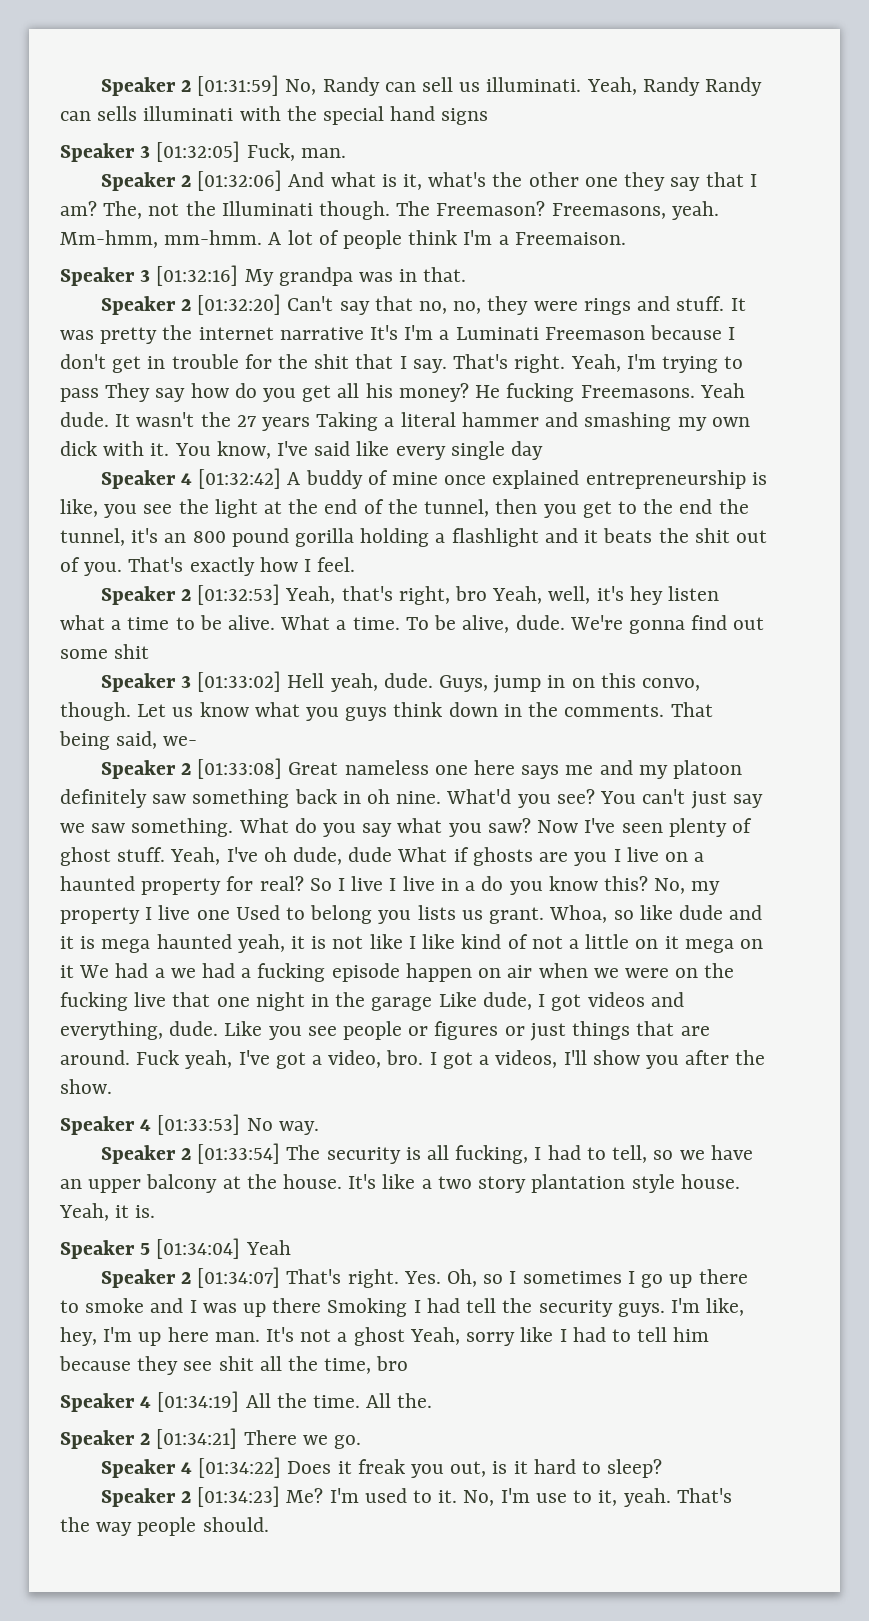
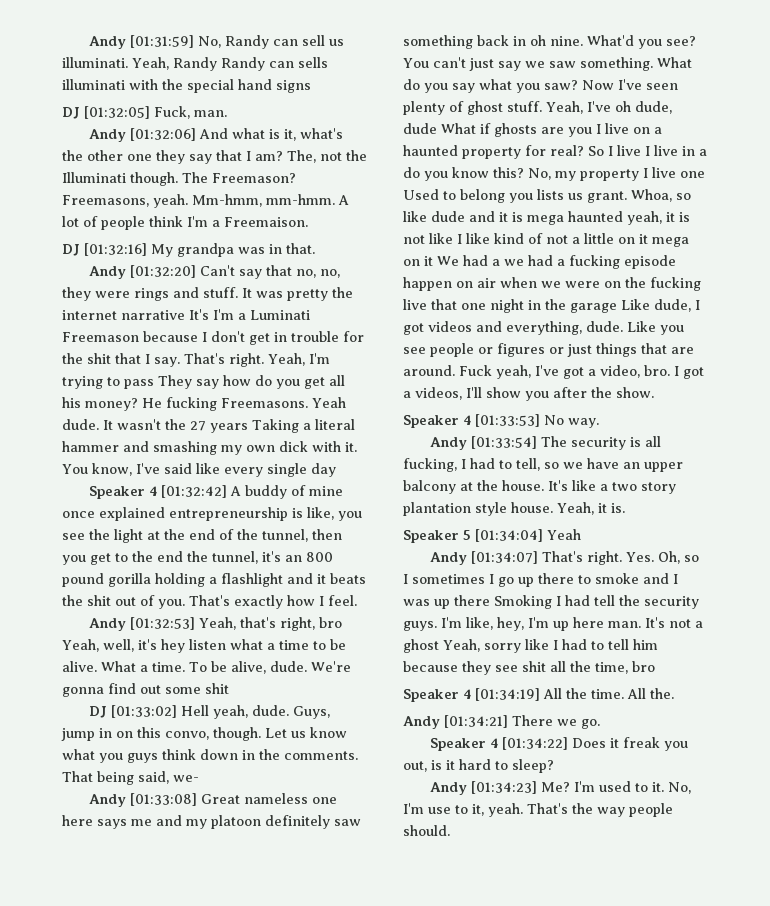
- Speaker 2 [01:31:59] No, Randy can sell us illuminati.
+ Andy [01:31:59] No, Randy can sell us illuminati.
- Speaker 3 [01:32:05] Fuck, man.
+ DJ [01:32:05] Fuck, man.
- Speaker 2 [01:32:06] And what is it, what's the other one they say that I am?
+ Andy [01:32:06] And what is it, what's the other one they say that I am?
- Speaker 3 [01:32:16] My grandpa was in that.
+ DJ [01:32:16] My grandpa was in that.
- Speaker 2 [01:32:20] Can't say that no, no, they were rings and stuff.
+ Andy [01:32:20] Can't say that no, no, they were rings and stuff.
- Speaker 2 [01:32:53] Yeah, that's right, bro Yeah, well, it's hey listen what a time to be alive.
+ Andy [01:32:53] Yeah, that's right, bro Yeah, well, it's hey listen what a time to be alive.
- Speaker 3 [01:33:02] Hell yeah, dude.
+ DJ [01:33:02] Hell yeah, dude.
- Speaker 2 [01:33:08] Great nameless one here says me and my platoon definitely saw something back in oh nine.
+ Andy [01:33:08] Great nameless one here says me and my platoon definitely saw something back in oh nine.
- Speaker 2 [01:33:54] The security is all fucking, I had to tell, so we have an upper balcony at the house.
+ Andy [01:33:54] The security is all fucking, I had to tell, so we have an upper balcony at the house.
- Speaker 2 [01:34:07] That's right.
+ Andy [01:34:07] That's right.
- Speaker 2 [01:34:21] There we go.
+ Andy [01:34:21] There we go.
- Speaker 2 [01:34:23] Me?
+ Andy [01:34:23] Me?

